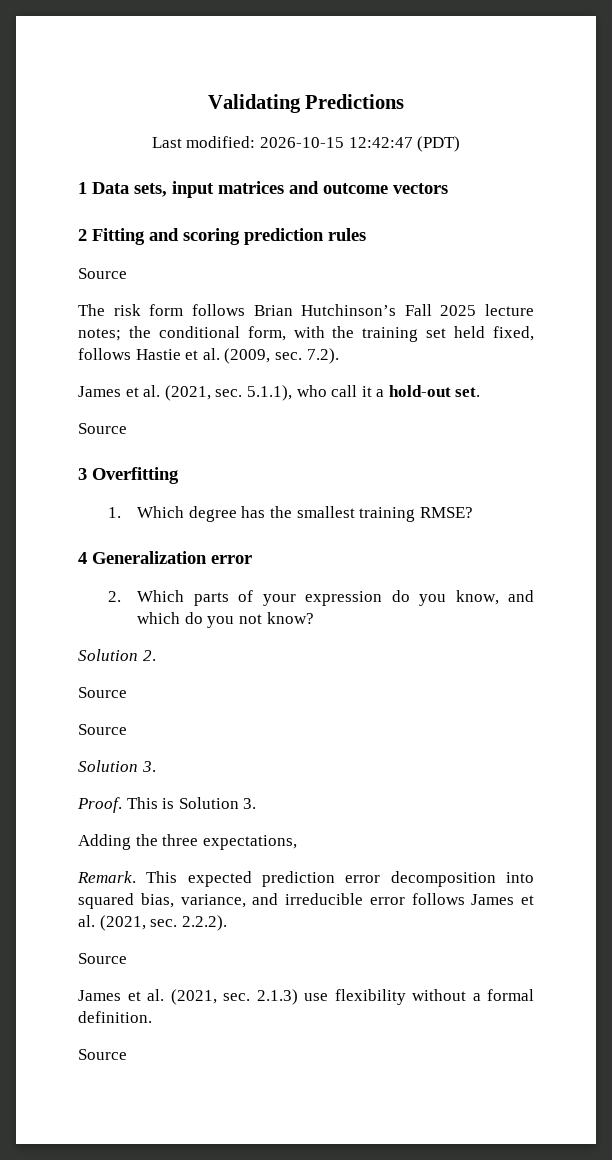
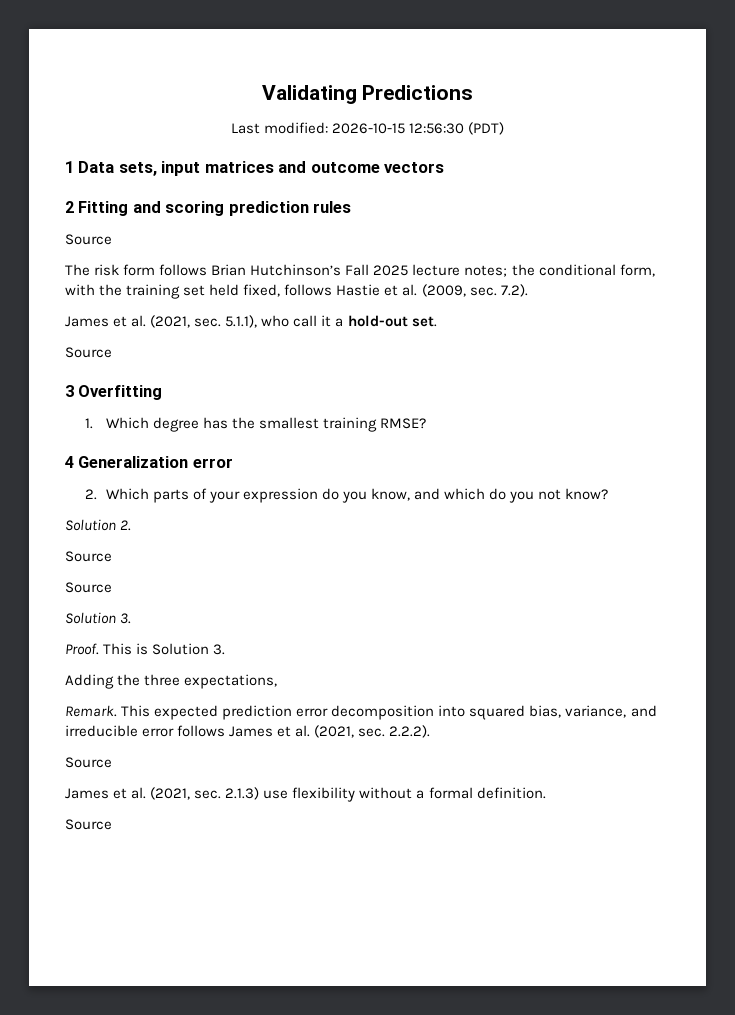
- Last modified: 2026-10-15 12:42:47 (PDT)
+ Last modified: 2026-10-15 12:56:30 (PDT)

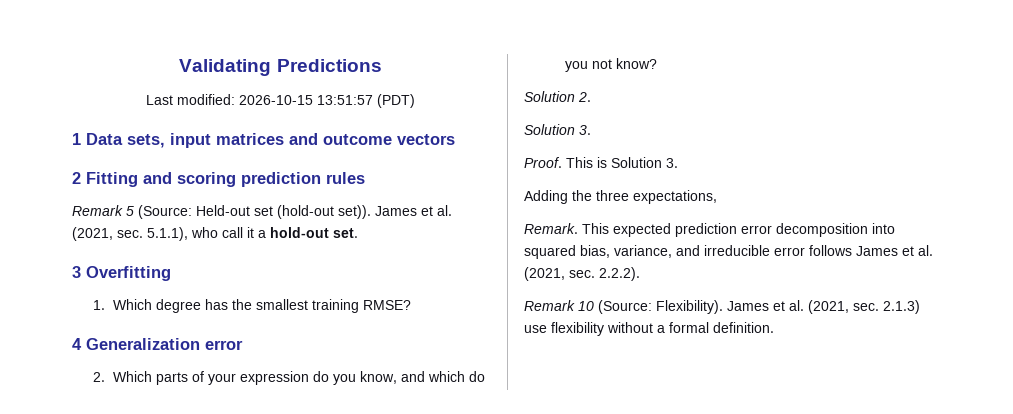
- Last modified: 2026-10-15 12:56:30 (PDT)
+ Last modified: 2026-10-15 13:51:57 (PDT)
  2 Fitting and scoring prediction rules
- Source
- The risk form follows Brian Hutchinson’s Fall 2025 lecture notes; the conditional form, with the training set held fixed, follows Hastie et al. (2009, sec. 7.2).
- James et al. (2021, sec. 5.1.1), who call it a hold-out set.
- Source
+ Remark 5 (Source: Held-out set (hold-out set)). James et al. (2021, sec. 5.1.1), who call it a hold-out set.
  Solution 2.
- Source
- Source
  This expected prediction error decomposition into squared bias, variance, and irreducible error follows James et al. (2021, sec. 2.2.2).
- Source
- James et al. (2021, sec. 2.1.3) use flexibility without a formal definition.
- Source
+ Remark 10 (Source: Flexibility). James et al. (2021, sec. 2.1.3) use flexibility without a formal definition.

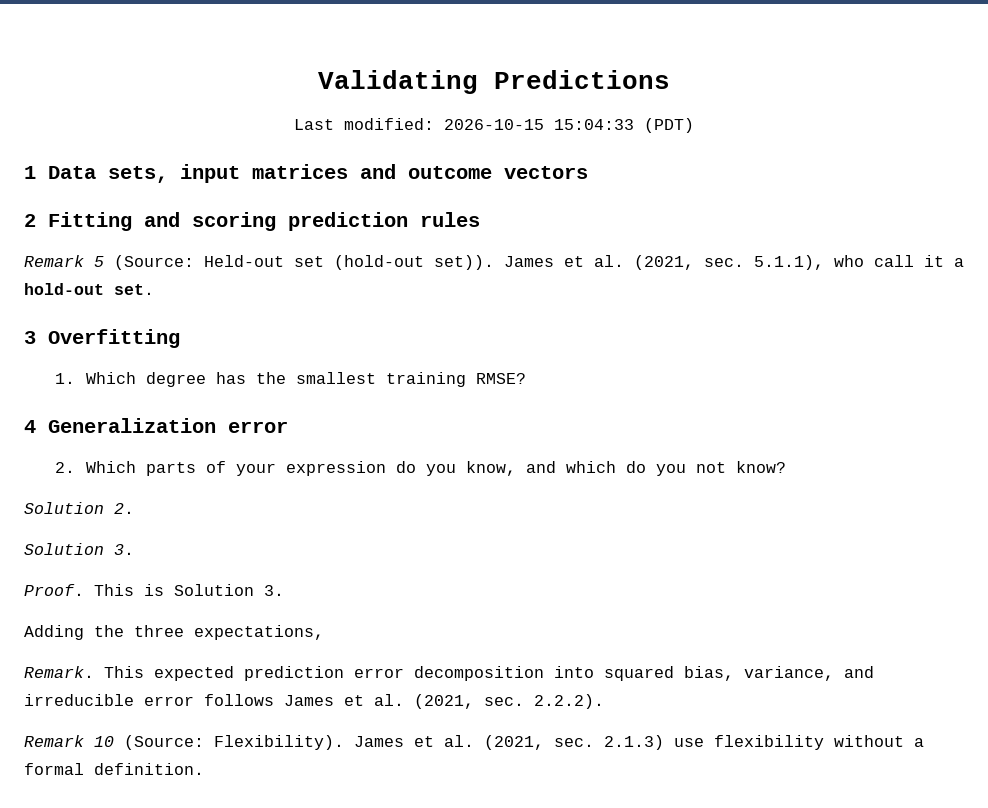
- Last modified: 2026-10-15 13:51:57 (PDT)
+ Last modified: 2026-10-15 15:04:33 (PDT)

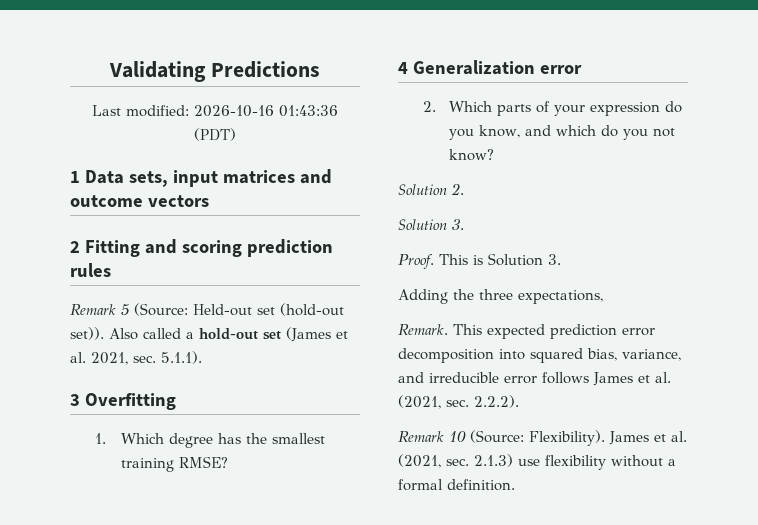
- Last modified: 2026-10-15 15:04:33 (PDT)
+ Last modified: 2026-10-16 01:43:36 (PDT)
- James et al. (2021, sec. 5.1.1), who call it a hold-out set.
+ Also called a hold-out set (James et al. 2021, sec. 5.1.1).

